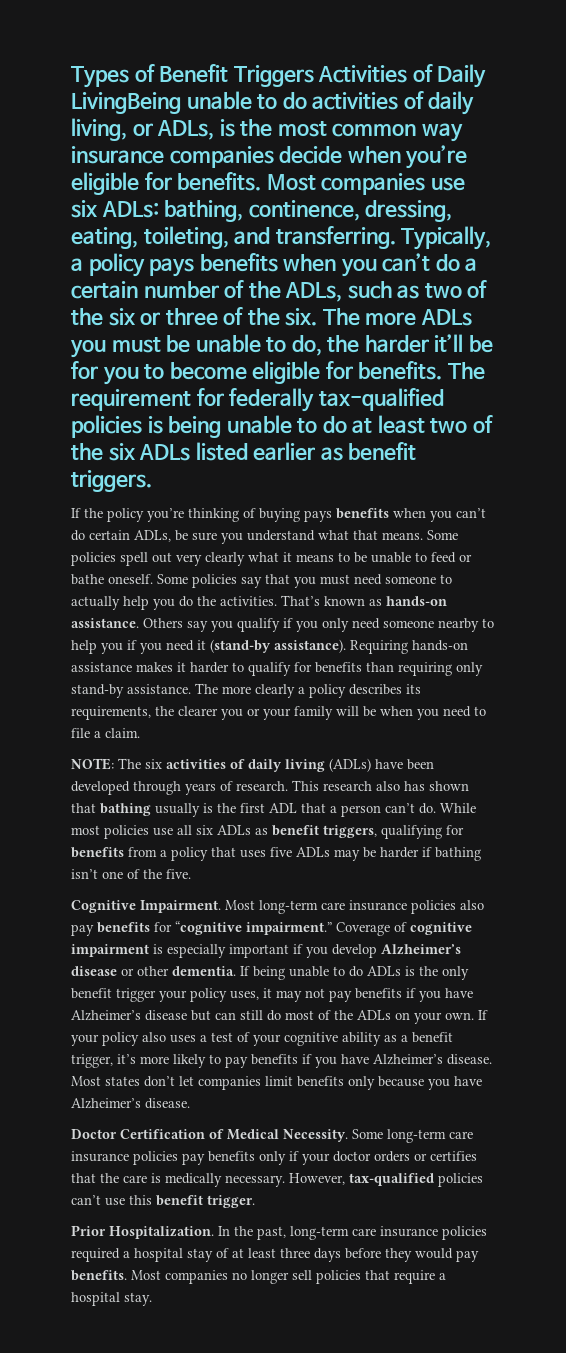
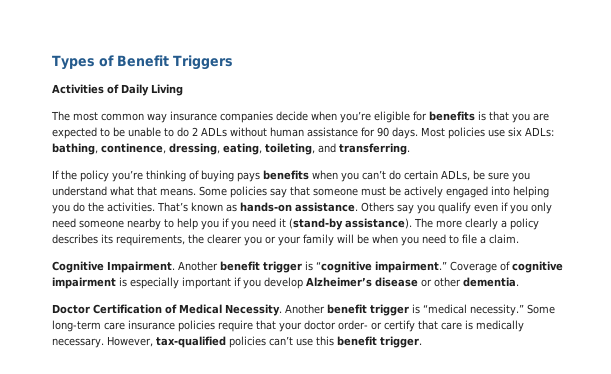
- Types of Benefit Triggers Activities of Daily LivingBeing unable to do activities of daily living, or ADLs, is the most common way insurance companies decide when you’re eligible for benefits. Most companies use six ADLs: bathing, continence, dressing, eating, toileting, and transferring. Typically, a policy pays benefits when you can’t do a certain number of the ADLs, such as two of the six or three of the six. The more ADLs you must be unable to do, the harder it’ll be for you to become eligible for benefits. The requirement for federally tax-qualified policies is being unable to do at least two of the six ADLs listed earlier as benefit triggers.
+ Types of Benefit Triggers
+ Activities of Daily Living
+ The most common way insurance companies decide when you’re eligible for benefits is that you are expected to be unable to do 2 ADLs without human assistance for 90 days. Most policies use six ADLs: bathing, continence, dressing, eating, toileting, and transferring.
- Some policies spell out very clearly what it means to be unable to feed or bathe oneself. Some policies say that you must need someone to actually help you do the activities.
+ Some policies say that someone must be actively engaged into helping you do the activities.
- Others say you qualify if you only need someone nearby to help you if you need it (stand-by assistance).
+ Others say you qualify even if you only need someone nearby to help you if you need it (stand-by assistance).
- Requiring hands-on assistance makes it harder to qualify for benefits than requiring only stand-by assistance.
- NOTE: The six activities of daily living (ADLs) have been developed through years of research. This research also has shown that bathing usually is the first ADL that a person can’t do. While most policies use all six ADLs as benefit triggers, qualifying for benefits from a policy that uses five ADLs may be harder if bathing isn’t one of the five.
- Cognitive Impairment. Most long-term care insurance policies also pay benefits for “cognitive impairment.”
+ Cognitive Impairment. Another benefit trigger is “cognitive impairment.”
- If being unable to do ADLs is the only benefit trigger your policy uses, it may not pay benefits if you have Alzheimer’s disease but can still do most of the ADLs on your own. If your policy also uses a test of your cognitive ability as a benefit trigger, it’s more likely to pay benefits if you have Alzheimer’s disease. Most states don’t let companies limit benefits only because you have Alzheimer’s disease.
+ Another benefit trigger is “medical necessity.”
- Some long-term care insurance policies pay benefits only if your doctor orders or certifies that the care is medically necessary.
+ Some long-term care insurance policies require that your doctor order- or certify that care is medically necessary.
- Prior Hospitalization. In the past, long-term care insurance policies required a hospital stay of at least three days before they would pay benefits. Most companies no longer sell policies that require a hospital stay.

